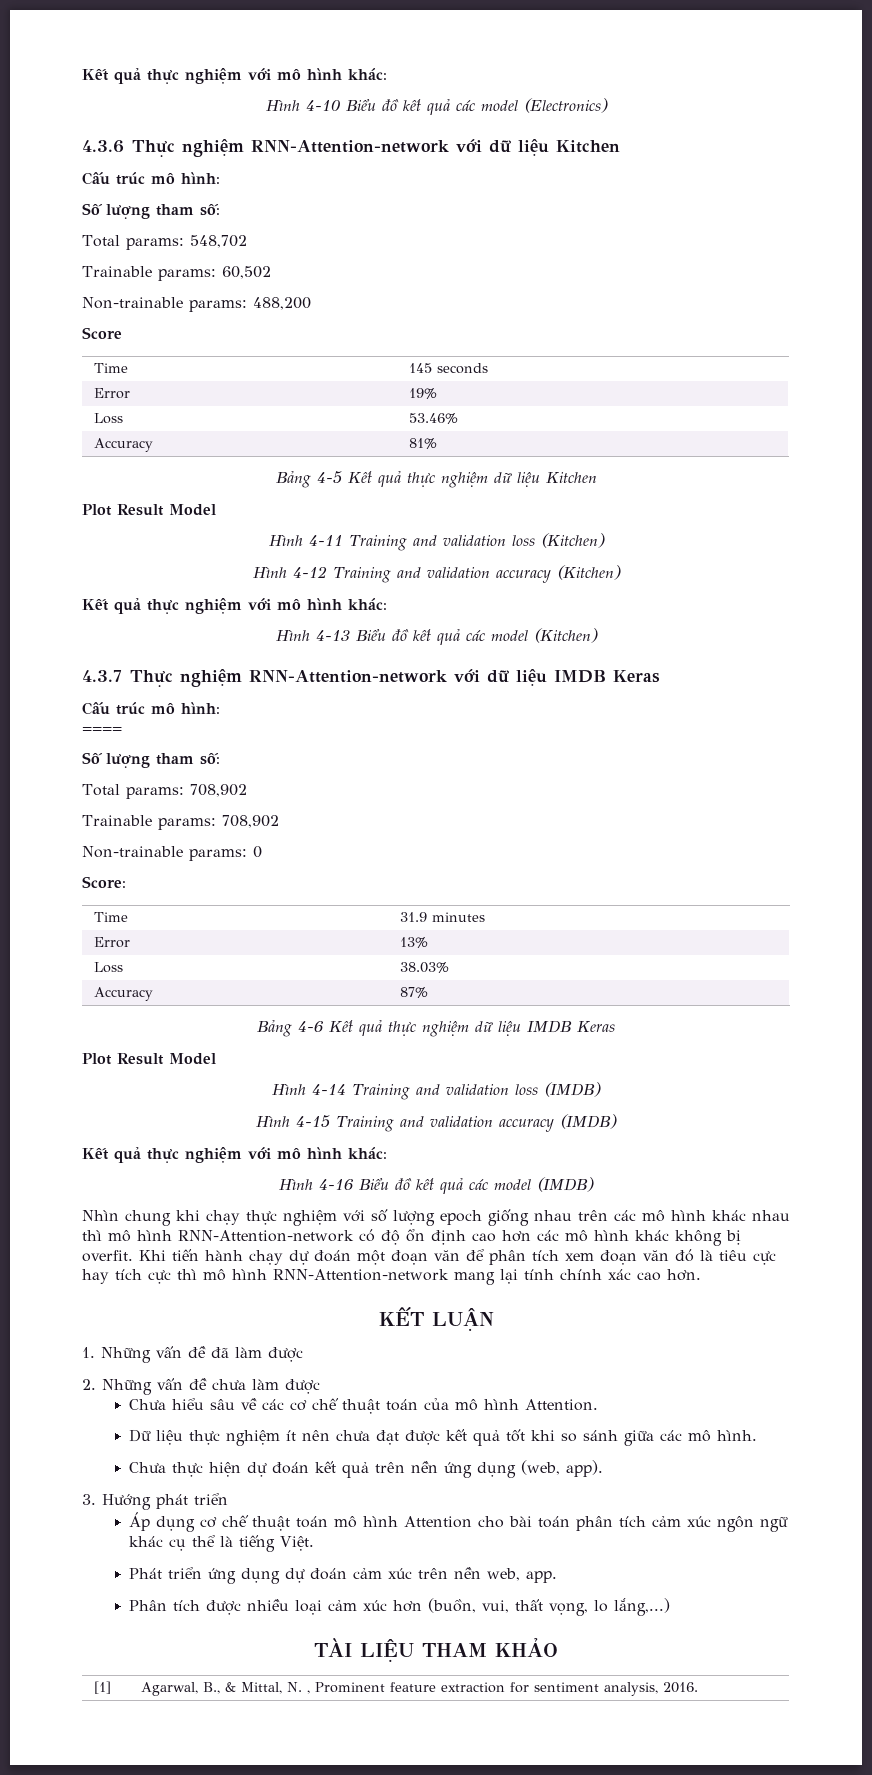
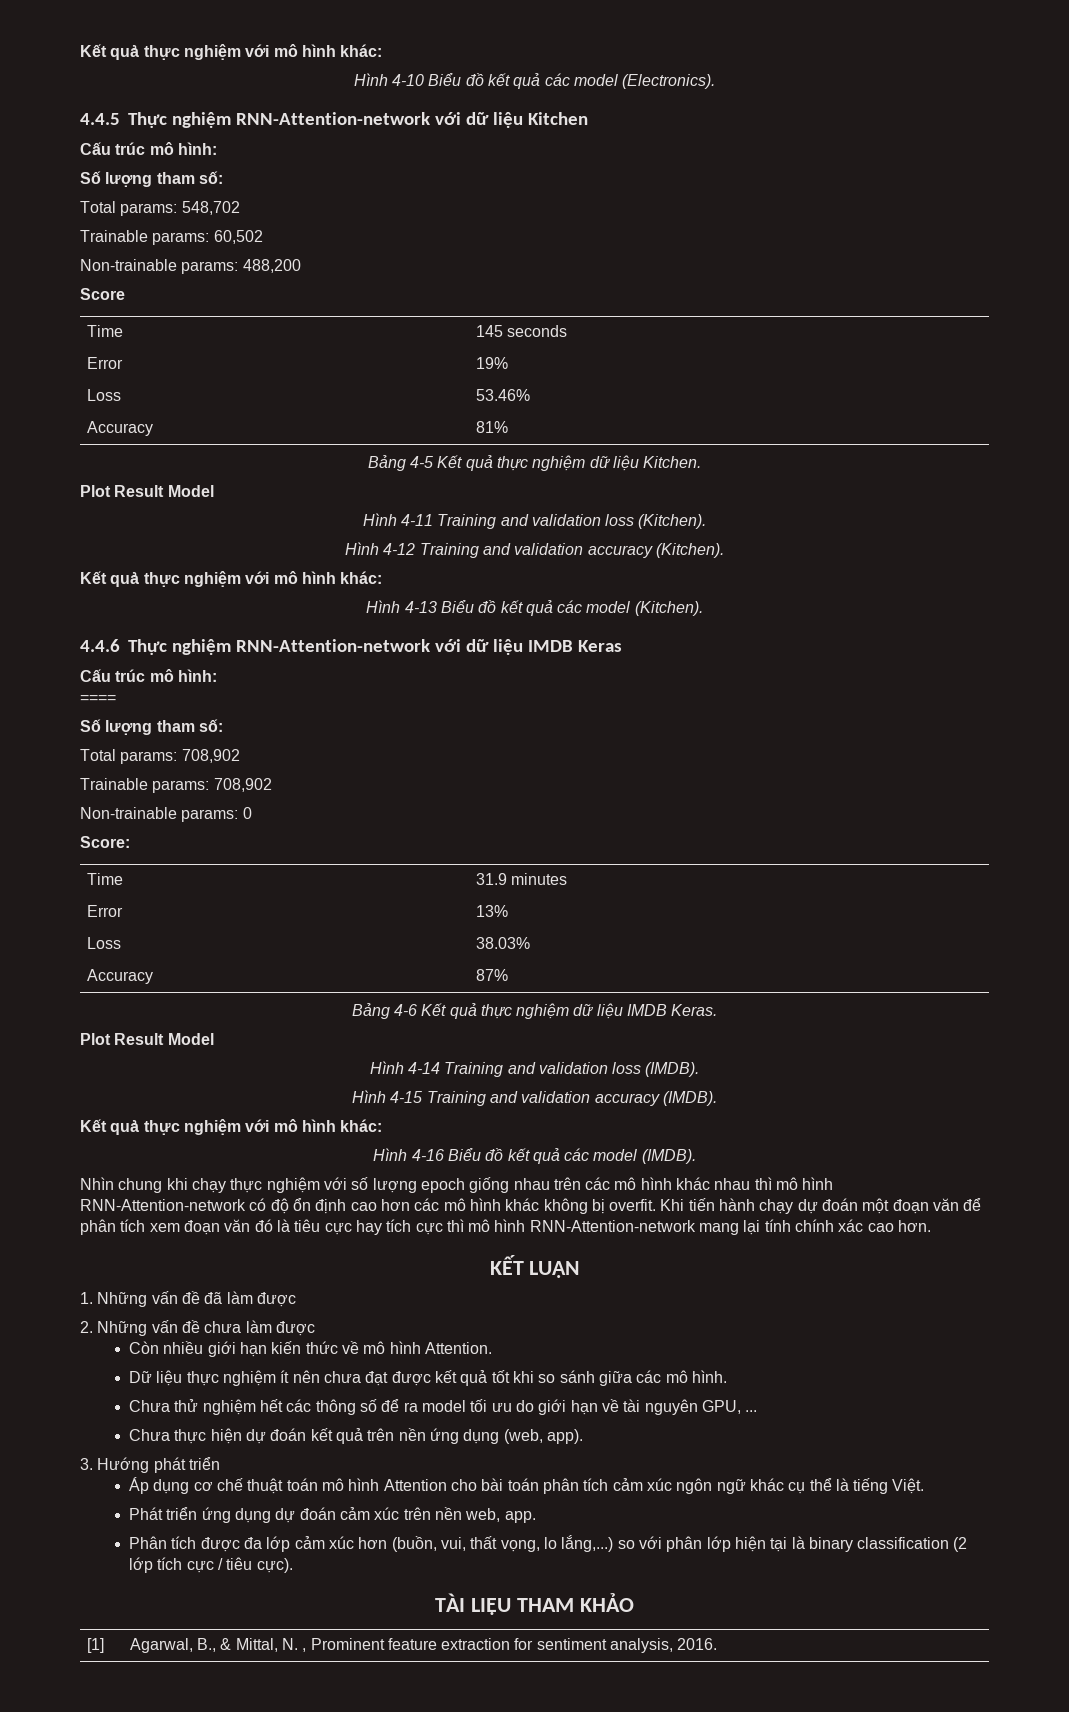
- Hình 4-10 Biểu đồ kết quả các model (Electronics)
- 4.3.6 Thực nghiệm RNN-Attention-network với dữ liệu Kitchen
+ Hình 4-10 Biểu đồ kết quả các model (Electronics).
+ 4.4.5 Thực nghiệm RNN-Attention-network với dữ liệu Kitchen
- Bảng 4-5 Kết quả thực nghiệm dữ liệu Kitchen
+ Bảng 4-5 Kết quả thực nghiệm dữ liệu Kitchen.
- Hình 4-11 Training and validation loss (Kitchen)
+ Hình 4-11 Training and validation loss (Kitchen).
- Hình 4-12 Training and validation accuracy (Kitchen)
+ Hình 4-12 Training and validation accuracy (Kitchen).
- Hình 4-13 Biểu đồ kết quả các model (Kitchen)
- 4.3.7 Thực nghiệm RNN-Attention-network với dữ liệu IMDB Keras
+ Hình 4-13 Biểu đồ kết quả các model (Kitchen).
+ 4.4.6 Thực nghiệm RNN-Attention-network với dữ liệu IMDB Keras
- Bảng 4-6 Kết quả thực nghiệm dữ liệu IMDB Keras
+ Bảng 4-6 Kết quả thực nghiệm dữ liệu IMDB Keras.
- Hình 4-14 Training and validation loss (IMDB)
+ Hình 4-14 Training and validation loss (IMDB).
- Hình 4-15 Training and validation accuracy (IMDB)
+ Hình 4-15 Training and validation accuracy (IMDB).
- Hình 4-16 Biểu đồ kết quả các model (IMDB)
+ Hình 4-16 Biểu đồ kết quả các model (IMDB).
- Chưa hiểu sâu về các cơ chế thuật toán của mô hình Attention.
+ Còn nhiều giới hạn kiến thức về mô hình Attention.
+ Chưa thử nghiệm hết các thông số để ra model tối ưu do giới hạn về tài nguyên GPU, ...
- Phân tích được nhiều loại cảm xúc hơn (buồn, vui, thất vọng, lo lắng,...)
+ Phân tích được đa lớp cảm xúc hơn (buồn, vui, thất vọng, lo lắng,...) so với phân lớp hiện tại là binary classification (2 lớp tích cực / tiêu cực).

